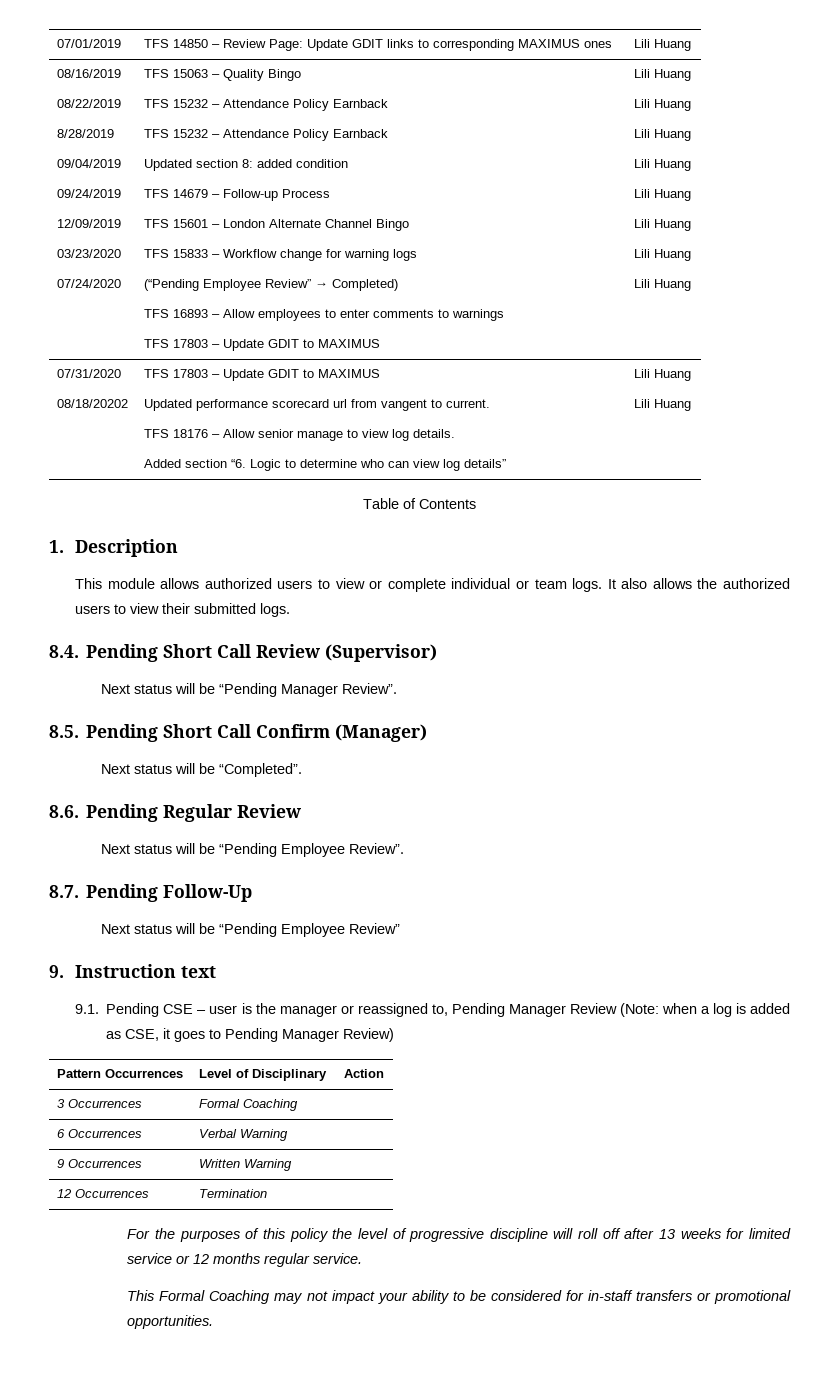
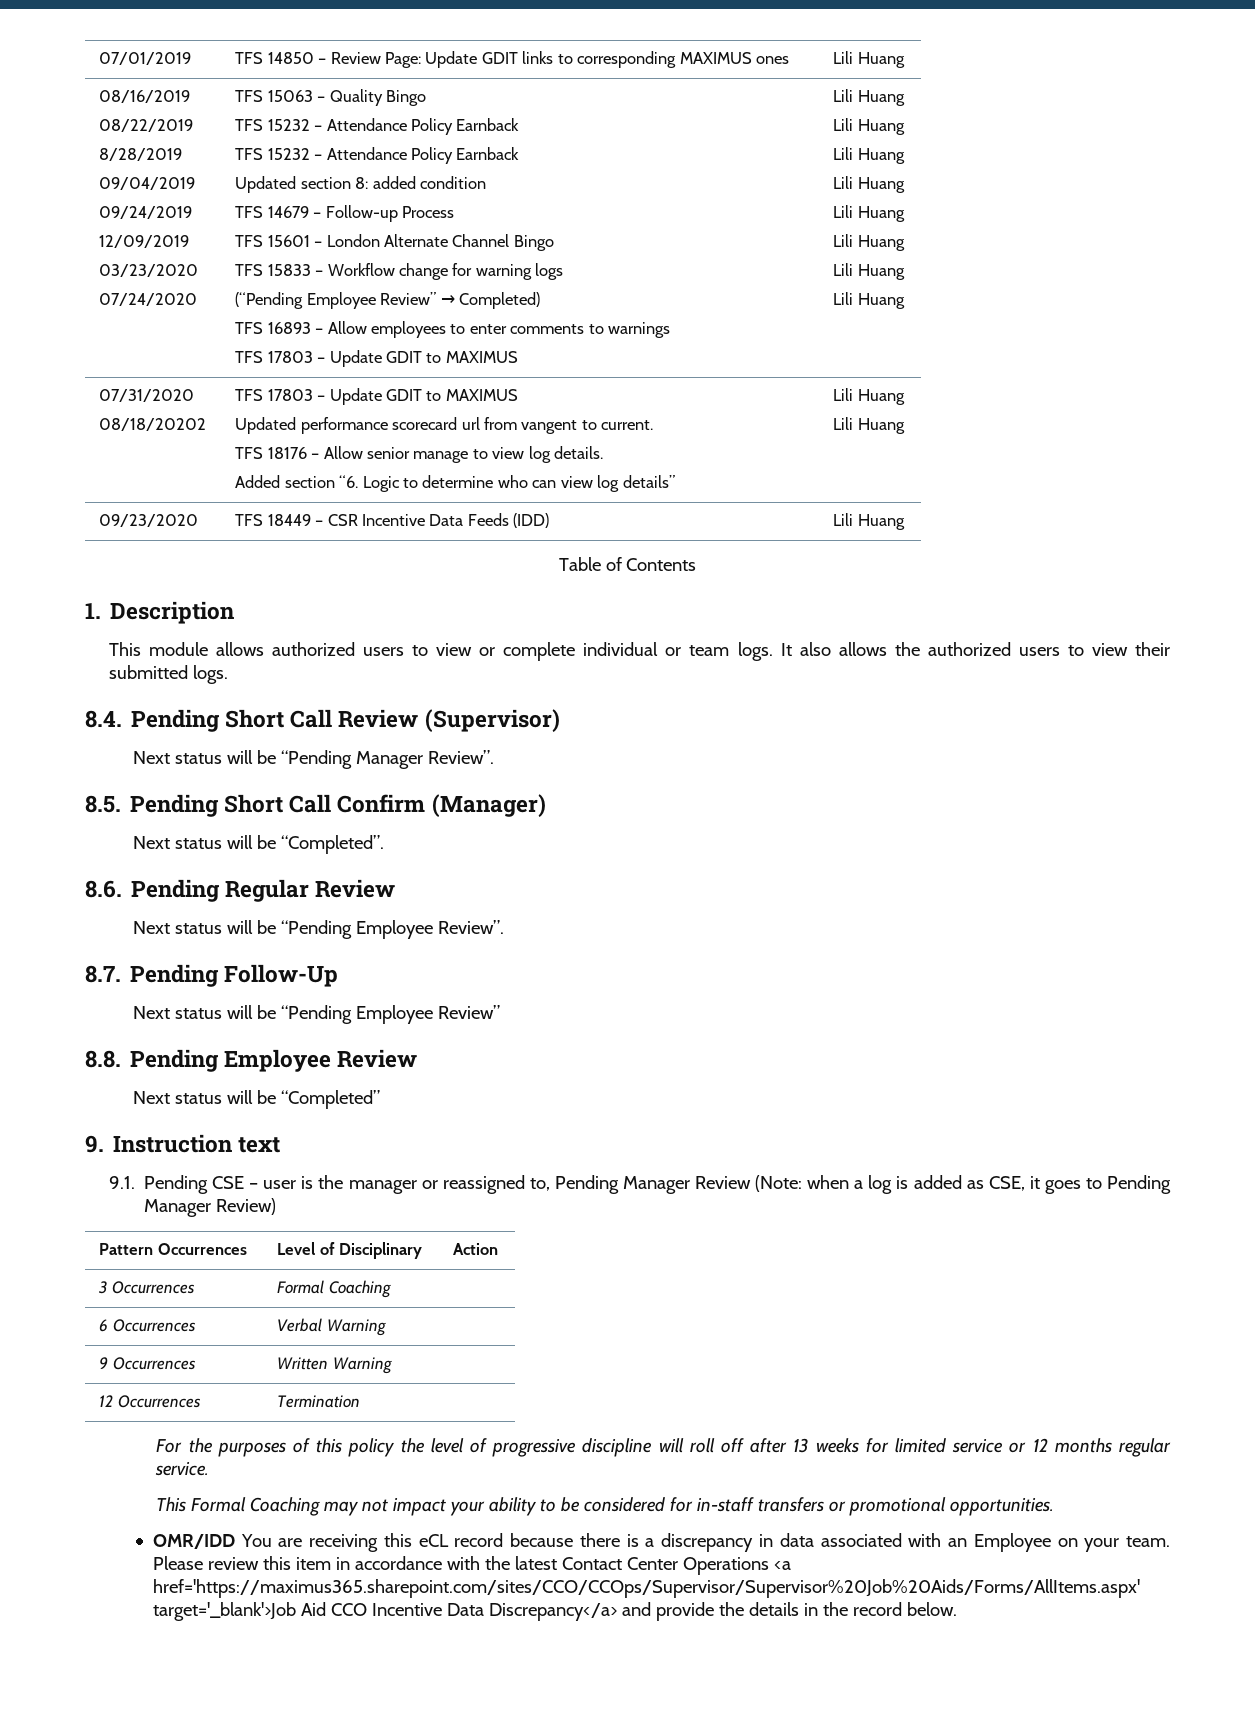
+ 09/23/2020 | TFS 18449 – CSR Incentive Data Feeds (IDD) | Lili Huang
+ 8.8. Pending Employee Review
+ Next status will be “Completed”
+ OMR/IDD You are receiving this eCL record because there is a discrepancy in data associated with an Employee on your team. Please review this item in accordance with the latest Contact Center Operations <a href='https://maximus365.sharepoint.com/sites/CCO/CCOps/Supervisor/Supervisor%20Job%20Aids/Forms/AllItems.aspx' target='_blank'>Job Aid CCO Incentive Data Discrepancy</a> and provide the details in the record below.

